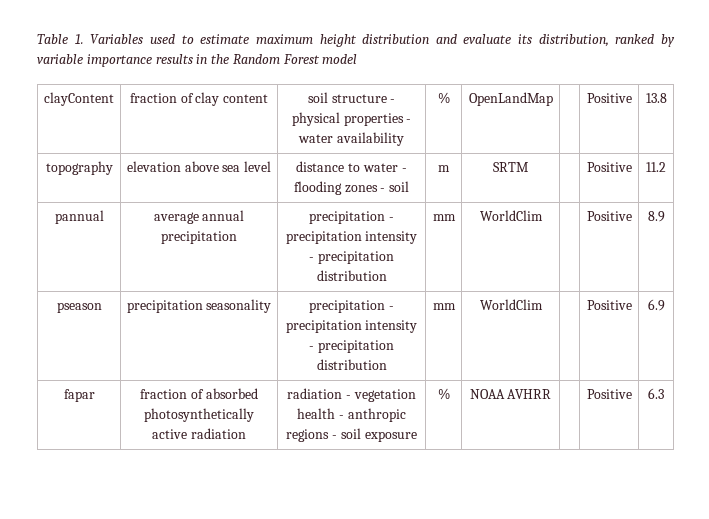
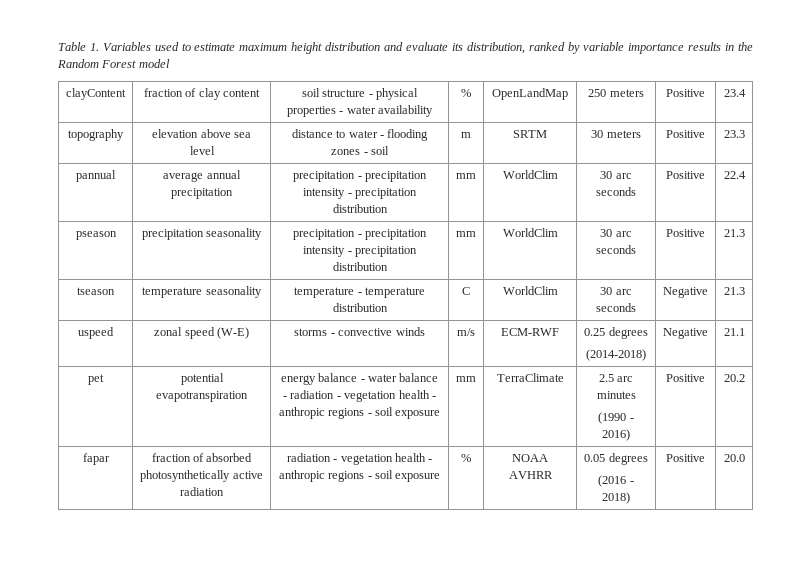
- clayContent | fraction of clay content | soil structure - physical properties - water availability | % | OpenLandMap | | Positive | 13.8
+ clayContent | fraction of clay content | soil structure - physical properties - water availability | % | OpenLandMap | 250 meters | Positive | 23.4
- topography | elevation above sea level | distance to water - flooding zones - soil | m | SRTM | | Positive | 11.2
+ topography | elevation above sea level | distance to water - flooding zones - soil | m | SRTM | 30 meters | Positive | 23.3
- pannual | average annual precipitation | precipitation - precipitation intensity - precipitation distribution | mm | WorldClim | | Positive | 8.9
+ pannual | average annual precipitation | precipitation - precipitation intensity - precipitation distribution | mm | WorldClim | 30 arc seconds | Positive | 22.4
- pseason | precipitation seasonality | precipitation - precipitation intensity - precipitation distribution | mm | WorldClim | | Positive | 6.9
+ pseason | precipitation seasonality | precipitation - precipitation intensity - precipitation distribution | mm | WorldClim | 30 arc seconds | Positive | 21.3
+ tseason | temperature seasonality | temperature - temperature distribution | C | WorldClim | 30 arc seconds | Negative | 21.3
+ uspeed | zonal speed (W-E) | storms - convective winds | m/s | ECM-RWF | 0.25 degrees
+ (2014-2018) | Negative | 21.1
+ pet | potential evapotranspiration | energy balance - water balance - radiation - vegetation health - anthropic regions - soil exposure | mm | TerraClimate | 2.5 arc minutes
+ (1990 - 2016) | Positive | 20.2
- fapar | fraction of absorbed photosynthetically active radiation | radiation - vegetation health - anthropic regions - soil exposure | % | NOAA AVHRR | | Positive | 6.3
+ fapar | fraction of absorbed photosynthetically active radiation | radiation - vegetation health - anthropic regions - soil exposure | % | NOAA AVHRR | 0.05 degrees
+ (2016 - 2018) | Positive | 20.0

